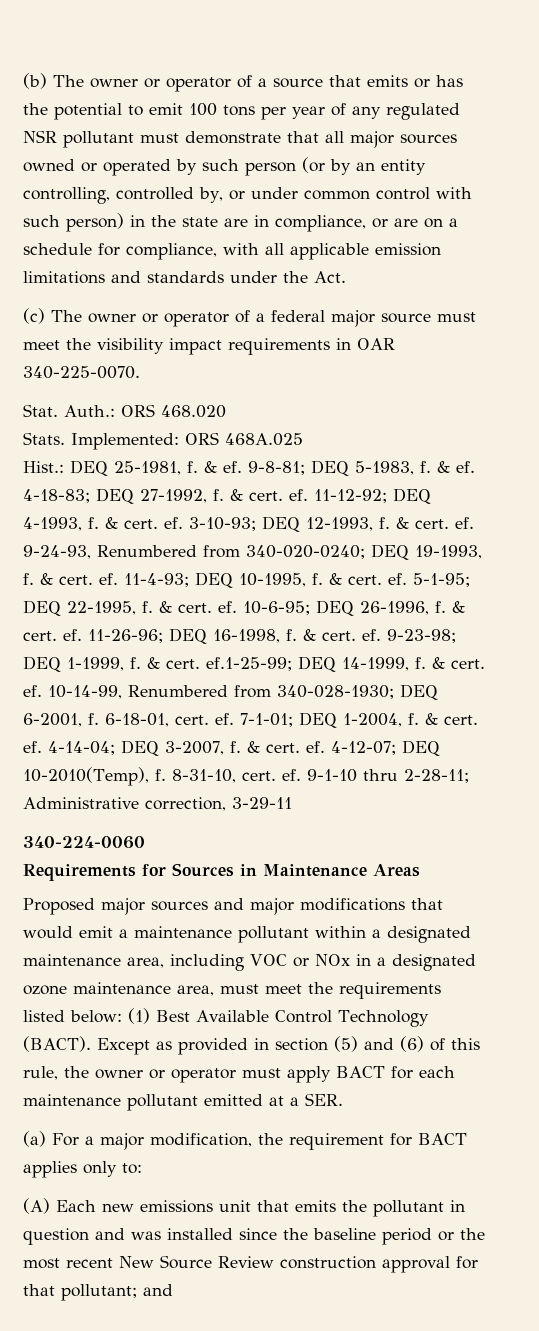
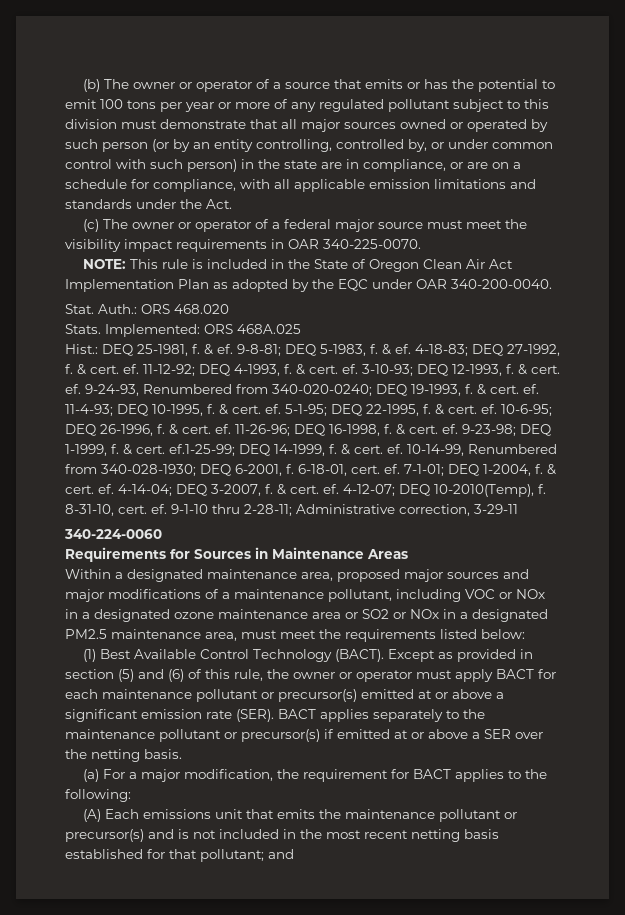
- (b) The owner or operator of a source that emits or has the potential to emit 100 tons per year of any regulated NSR pollutant must demonstrate that all major sources owned or operated by such person (or by an entity controlling, controlled by, or under common control with such person) in the state are in compliance, or are on a schedule for compliance, with all applicable emission limitations and standards under the Act.
+ (b) The owner or operator of a source that emits or has the potential to emit 100 tons per year or more of any regulated pollutant subject to this division must demonstrate that all major sources owned or operated by such person (or by an entity controlling, controlled by, or under common control with such person) in the state are in compliance, or are on a schedule for compliance, with all applicable emission limitations and standards under the Act.
+ NOTE: This rule is included in the State of Oregon Clean Air Act Implementation Plan as adopted by the EQC under OAR 340-200-0040.
- Proposed major sources and major modifications that would emit a maintenance pollutant within a designated maintenance area, including VOC or NOx in a designated ozone maintenance area, must meet the requirements listed below: (1) Best Available Control Technology (BACT).
+ Within a designated maintenance area, proposed major sources and major modifications of a maintenance pollutant, including VOC or NOx in a designated ozone maintenance area or SO2 or NOx in a designated PM2.5 maintenance area, must meet the requirements listed below:
+ (1) Best Available Control Technology (BACT).
- Except as provided in section (5) and (6) of this rule, the owner or operator must apply BACT for each maintenance pollutant emitted at a SER.
+ Except as provided in section (5) and (6) of this rule, the owner or operator must apply BACT for each maintenance pollutant or precursor(s) emitted at or above a significant emission rate (SER). BACT applies separately to the maintenance pollutant or precursor(s) if emitted at or above a SER over the netting basis.
- (a) For a major modification, the requirement for BACT applies only to:
+ (a) For a major modification, the requirement for BACT applies to the following:
- (A) Each new emissions unit that emits the pollutant in question and was installed since the baseline period or the most recent New Source Review construction approval for that pollutant; and
+ (A) Each emissions unit that emits the maintenance pollutant or precursor(s) and is not included in the most recent netting basis established for that pollutant; and

